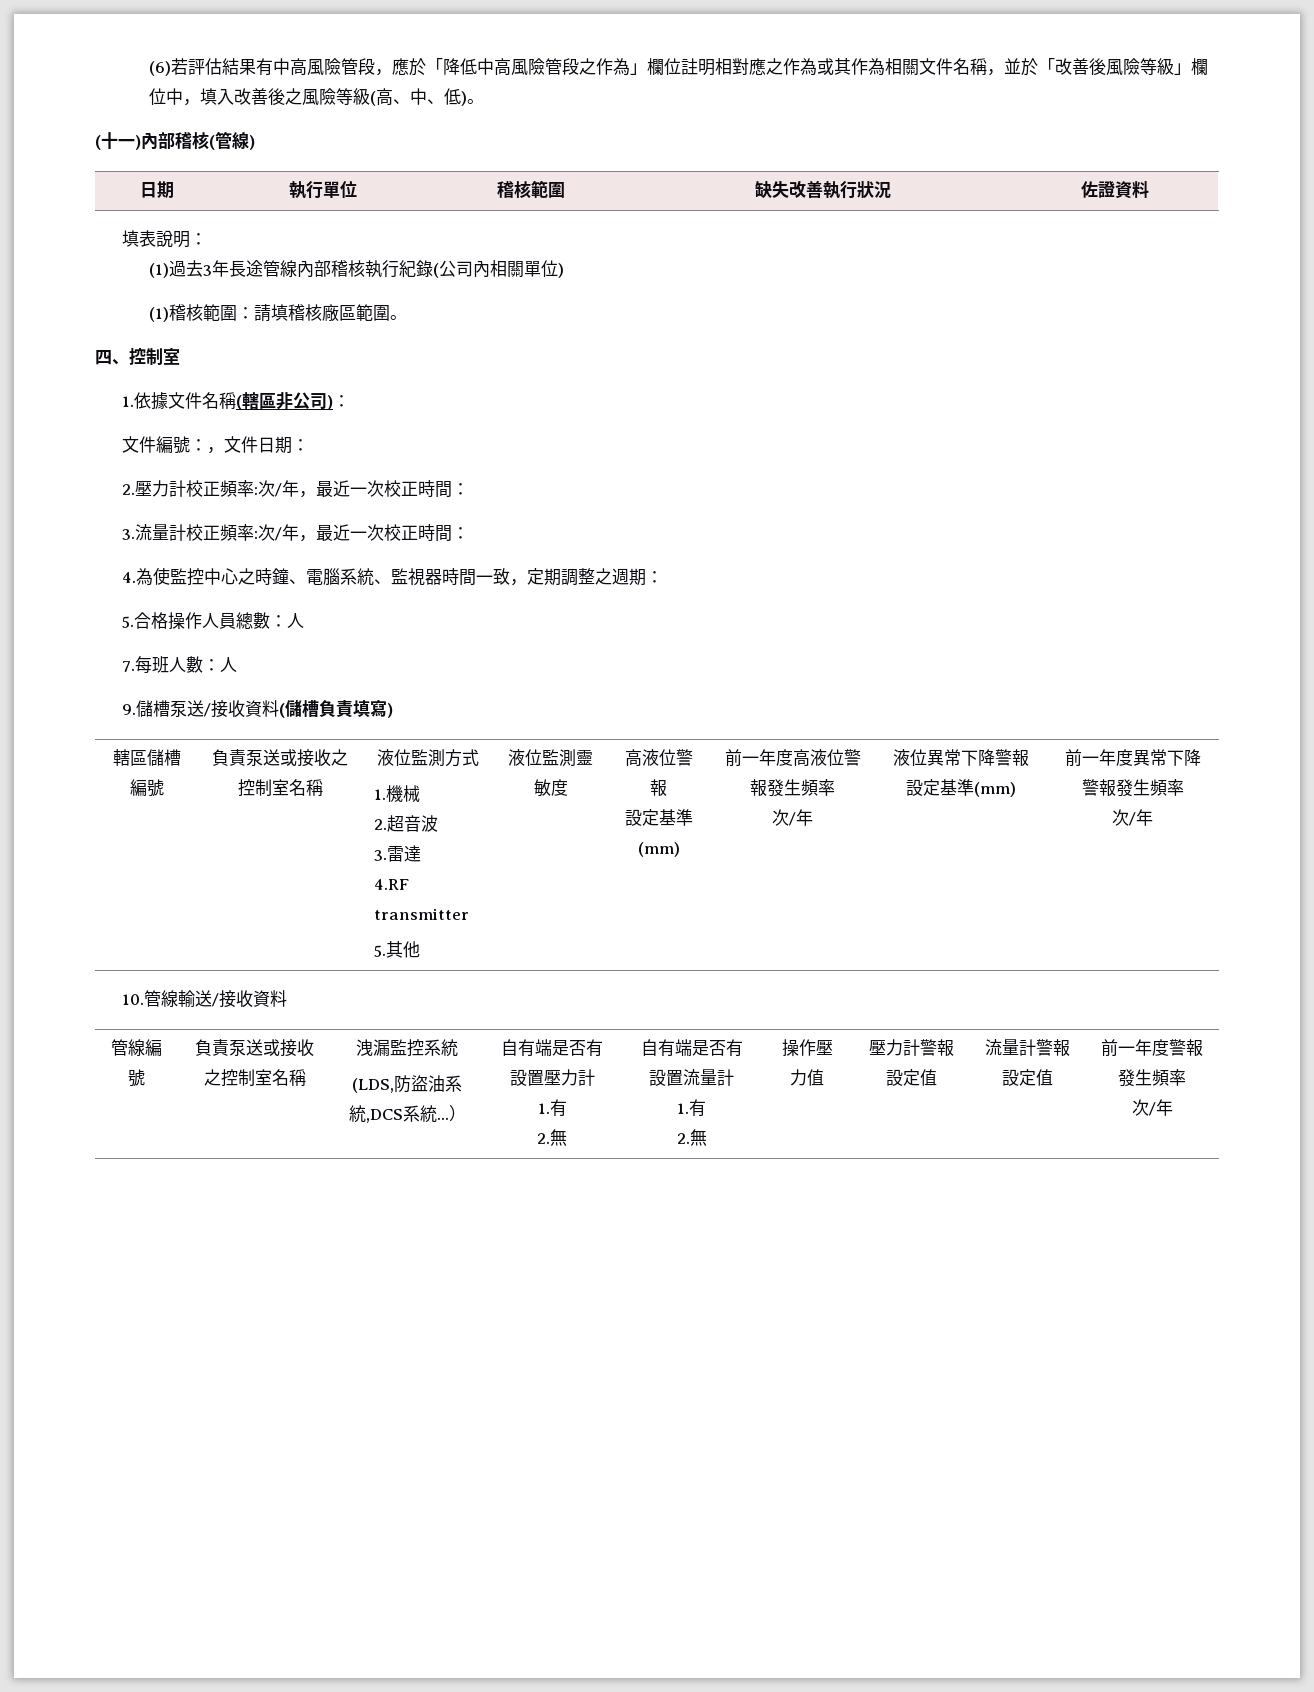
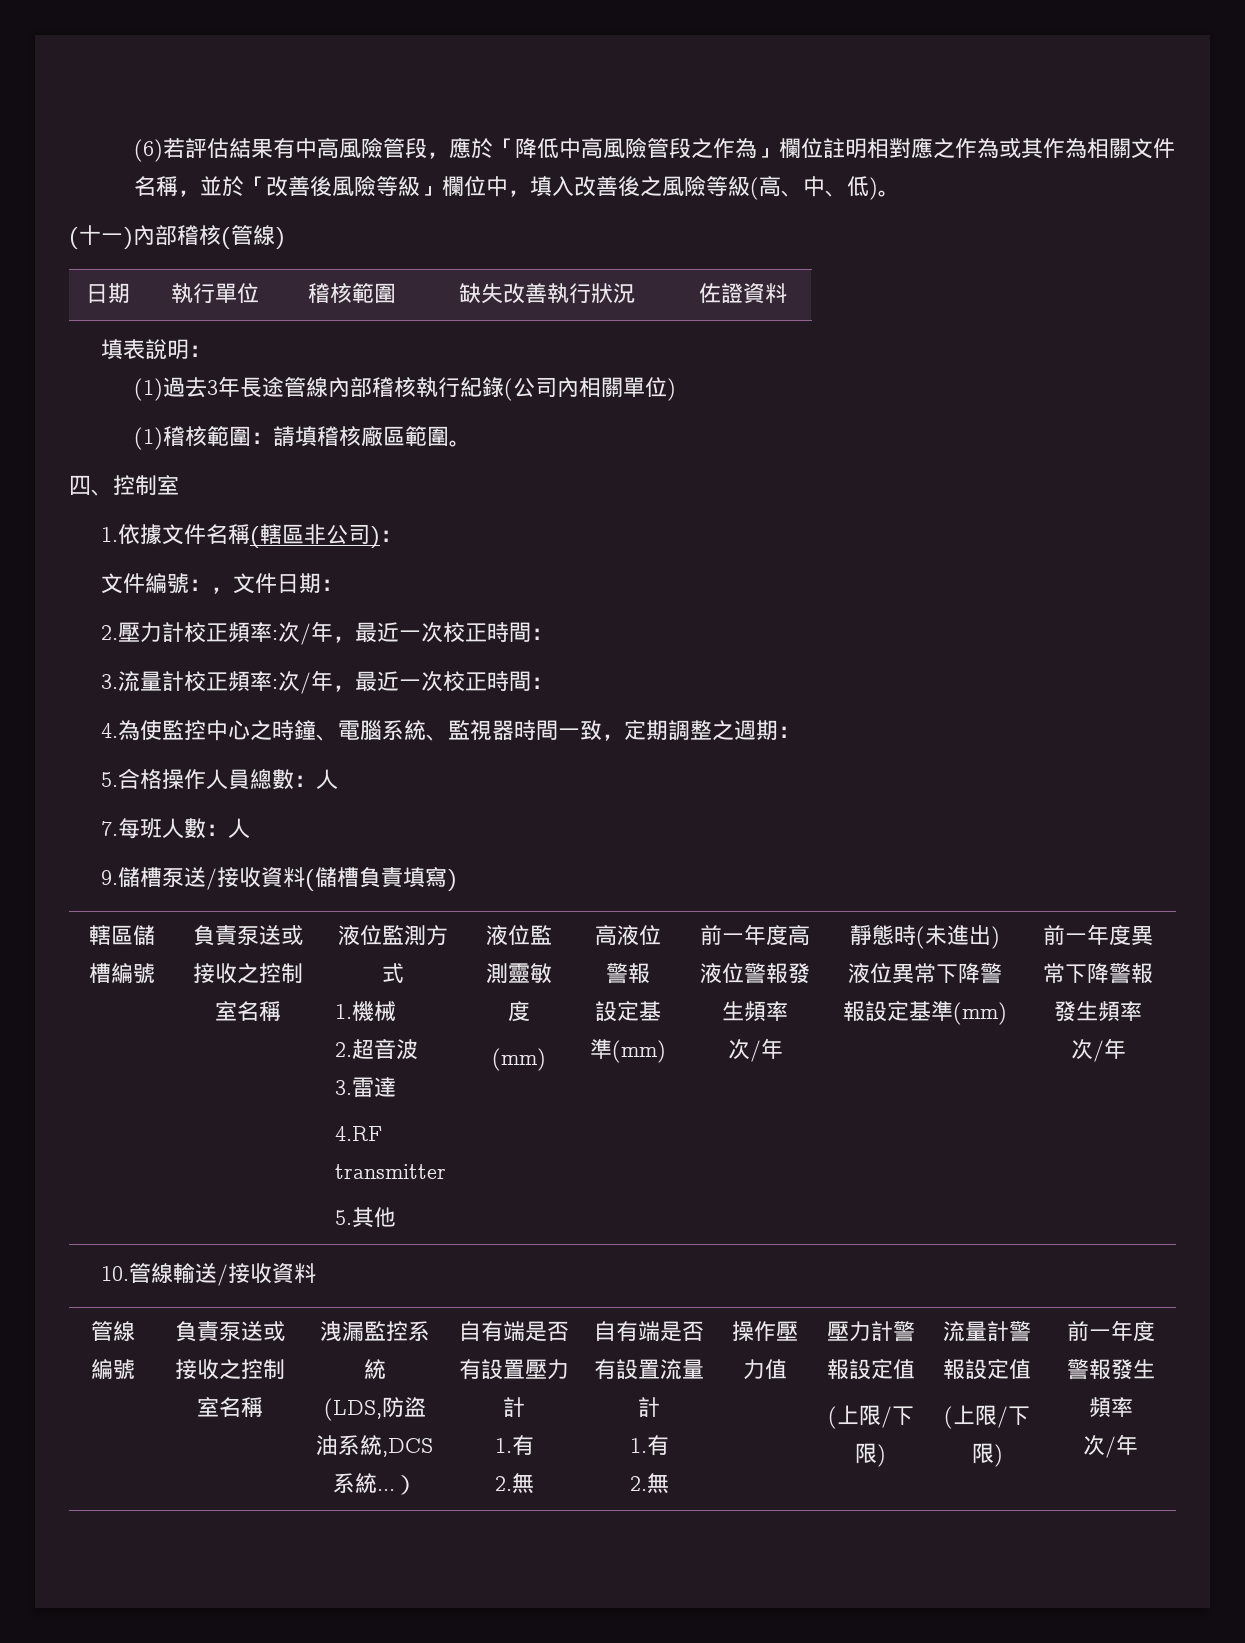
  液位監測靈敏度
+ (mm)
- 液位異常下降警報設定基準(mm)
+ 靜態時(未進出)液位異常下降警報設定基準(mm)
  壓力計警報設定值
+ (上限/下限)
  流量計警報設定值
+ (上限/下限)

